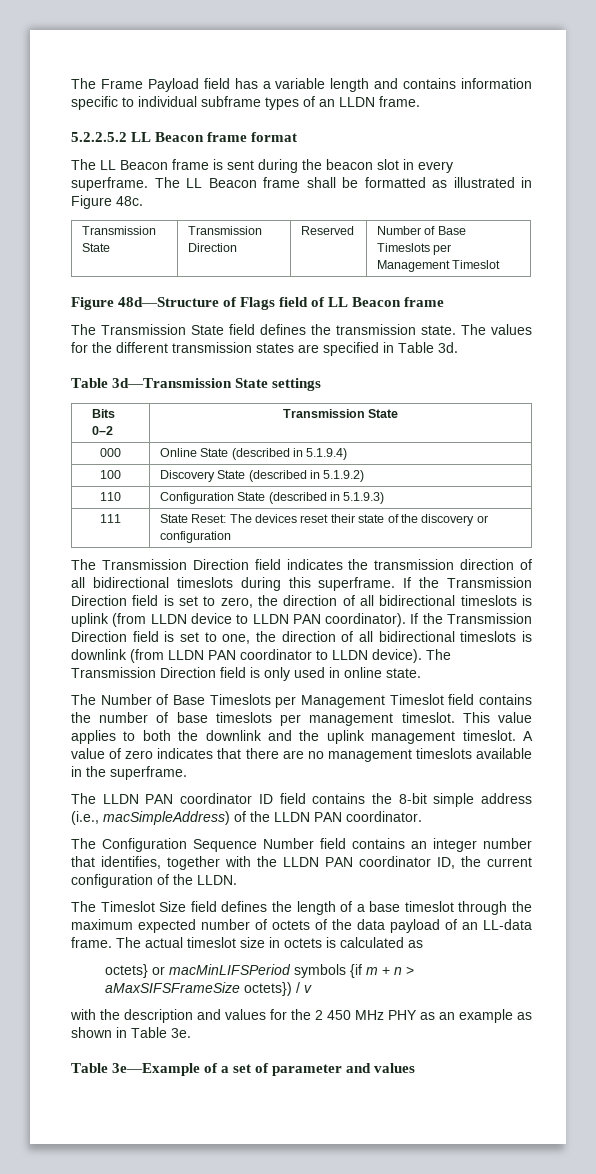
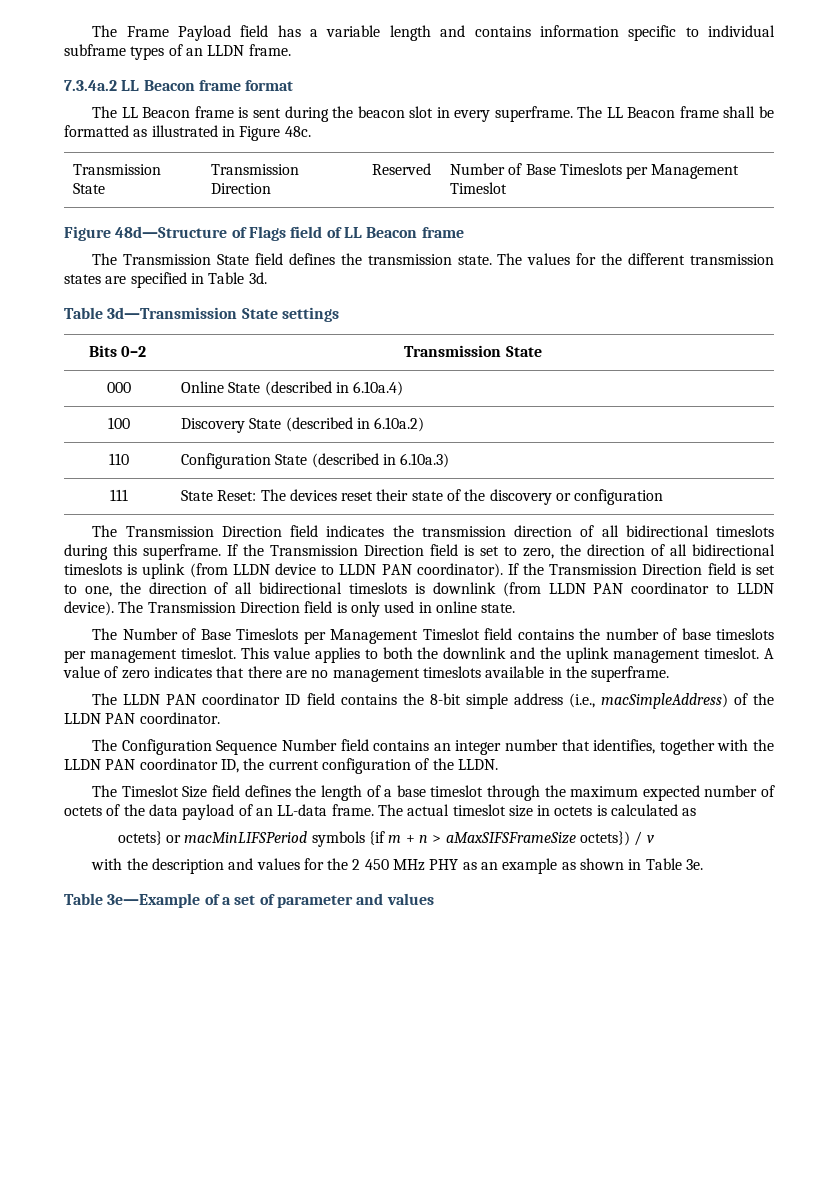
- 5.2.2.5.2 LL Beacon frame format
+ 7.3.4a.2 LL Beacon frame format
- 000 | Online State (described in 5.1.9.4)
+ 000 | Online State (described in 6.10a.4)
- 100 | Discovery State (described in 5.1.9.2)
+ 100 | Discovery State (described in 6.10a.2)
- 110 | Configuration State (described in 5.1.9.3)
+ 110 | Configuration State (described in 6.10a.3)

